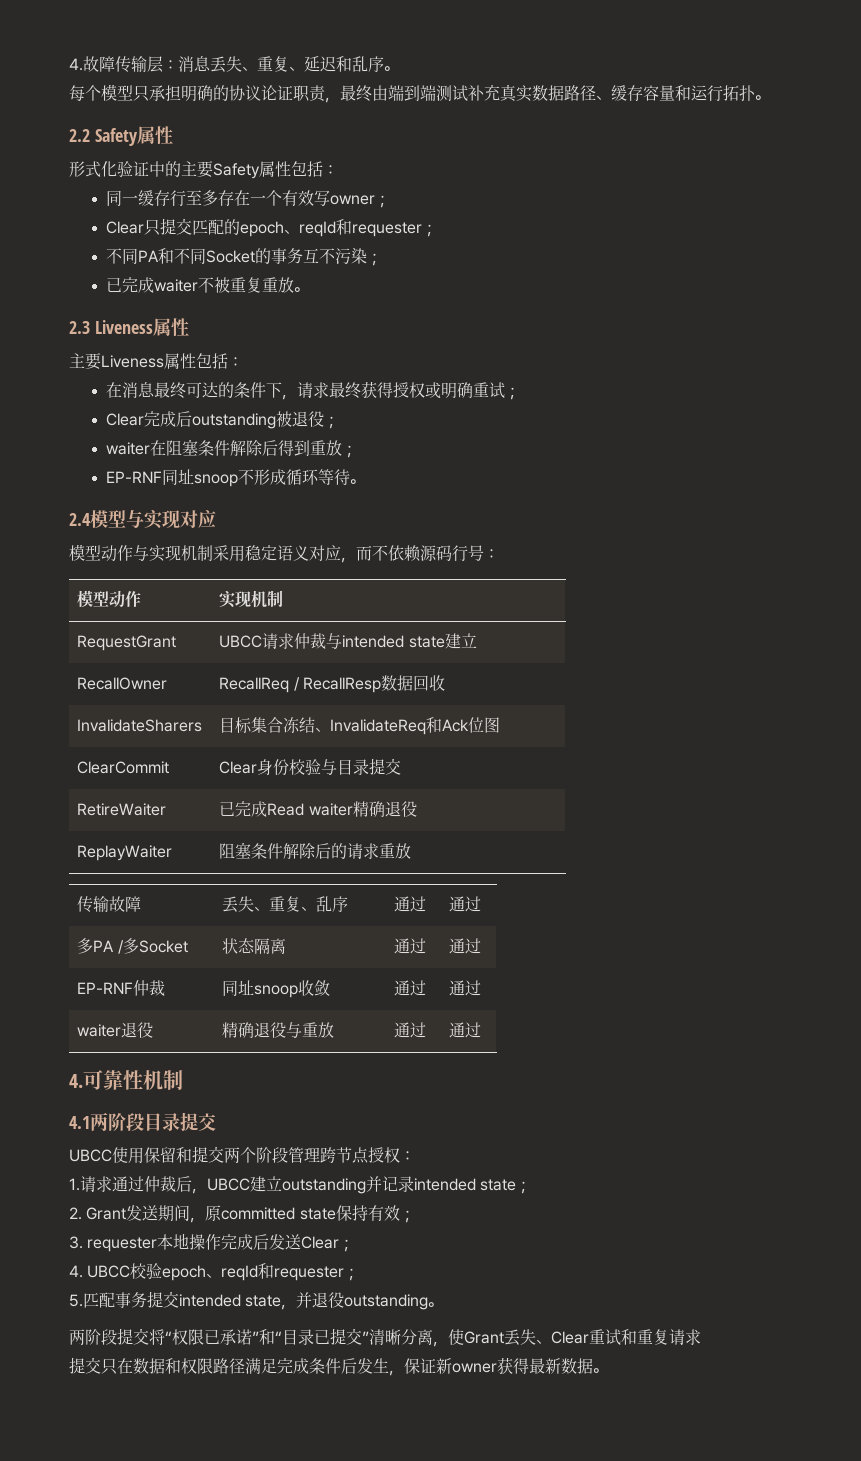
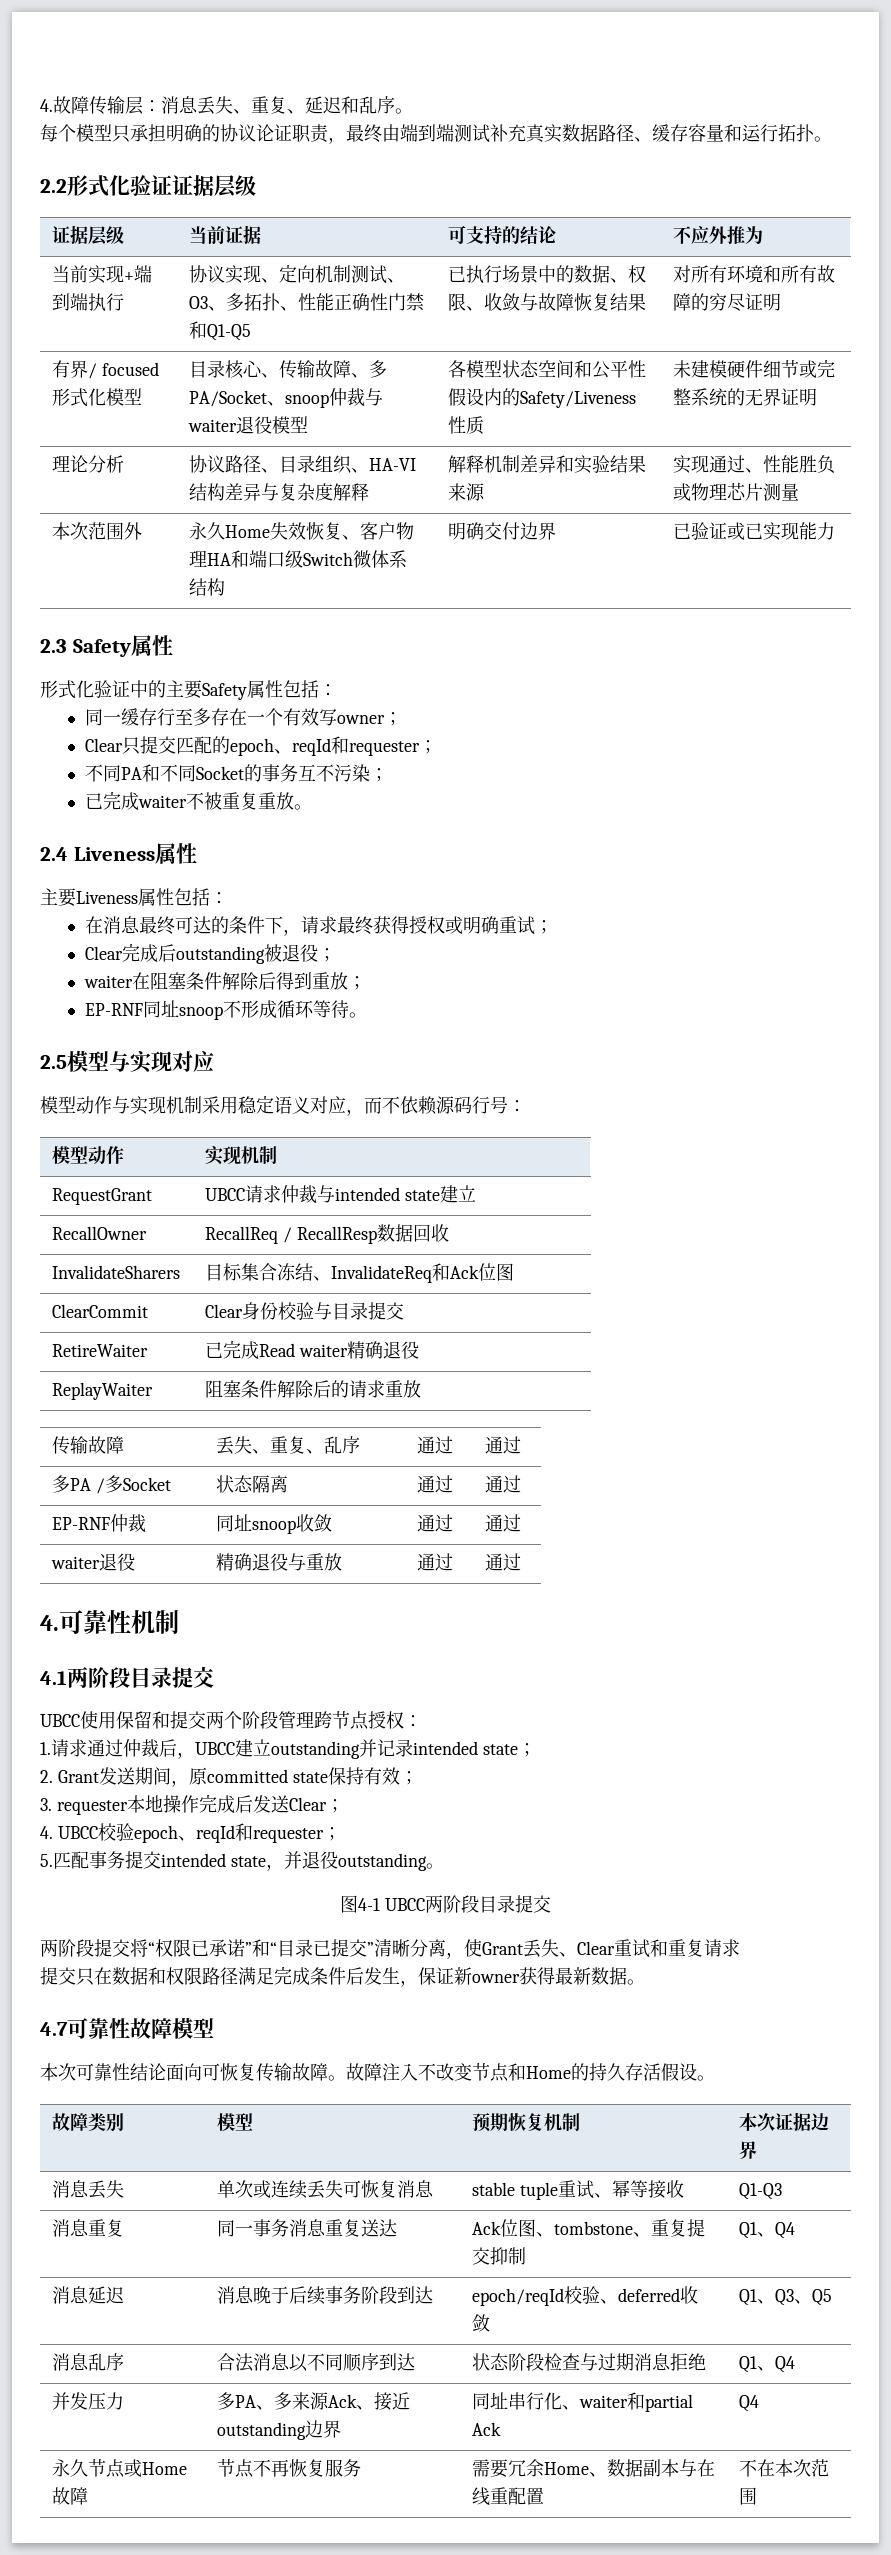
- 2.2 Safety属性
+ 2.2形式化验证证据层级
+ 证据层级 | 当前证据 | 可支持的结论 | 不应外推为
+ 当前实现+端到端执行 | 协议实现、定向机制测试、O3、多拓扑、性能正确性门禁和Q1-Q5 | 已执行场景中的数据、权限、收敛与故障恢复结果 | 对所有环境和所有故障的穷尽证明
+ 有界/ focused形式化模型 | 目录核心、传输故障、多PA/Socket、snoop仲裁与waiter退役模型 | 各模型状态空间和公平性假设内的Safety/Liveness性质 | 未建模硬件细节或完整系统的无界证明
+ 理论分析 | 协议路径、目录组织、HA-VI结构差异与复杂度解释 | 解释机制差异和实验结果来源 | 实现通过、性能胜负或物理芯片测量
+ 本次范围外 | 永久Home失效恢复、客户物理HA和端口级Switch微体系结构 | 明确交付边界 | 已验证或已实现能力
+ 2.3 Safety属性
- 2.3 Liveness属性
+ 2.4 Liveness属性
- 2.4模型与实现对应
+ 2.5模型与实现对应
+ 图4-1 UBCC两阶段目录提交
+ 4.7可靠性故障模型
+ 本次可靠性结论面向可恢复传输故障。故障注入不改变节点和Home的持久存活假设。
+ 故障类别 | 模型 | 预期恢复机制 | 本次证据边界
+ 消息丢失 | 单次或连续丢失可恢复消息 | stable tuple重试、幂等接收 | Q1-Q3
+ 消息重复 | 同一事务消息重复送达 | Ack位图、tombstone、重复提交抑制 | Q1、Q4
+ 消息延迟 | 消息晚于后续事务阶段到达 | epoch/reqId校验、deferred收敛 | Q1、Q3、Q5
+ 消息乱序 | 合法消息以不同顺序到达 | 状态阶段检查与过期消息拒绝 | Q1、Q4
+ 并发压力 | 多PA、多来源Ack、接近outstanding边界 | 同址串行化、waiter和partial Ack | Q4
+ 永久节点或Home故障 | 节点不再恢复服务 | 需要冗余Home、数据副本与在线重配置 | 不在本次范围

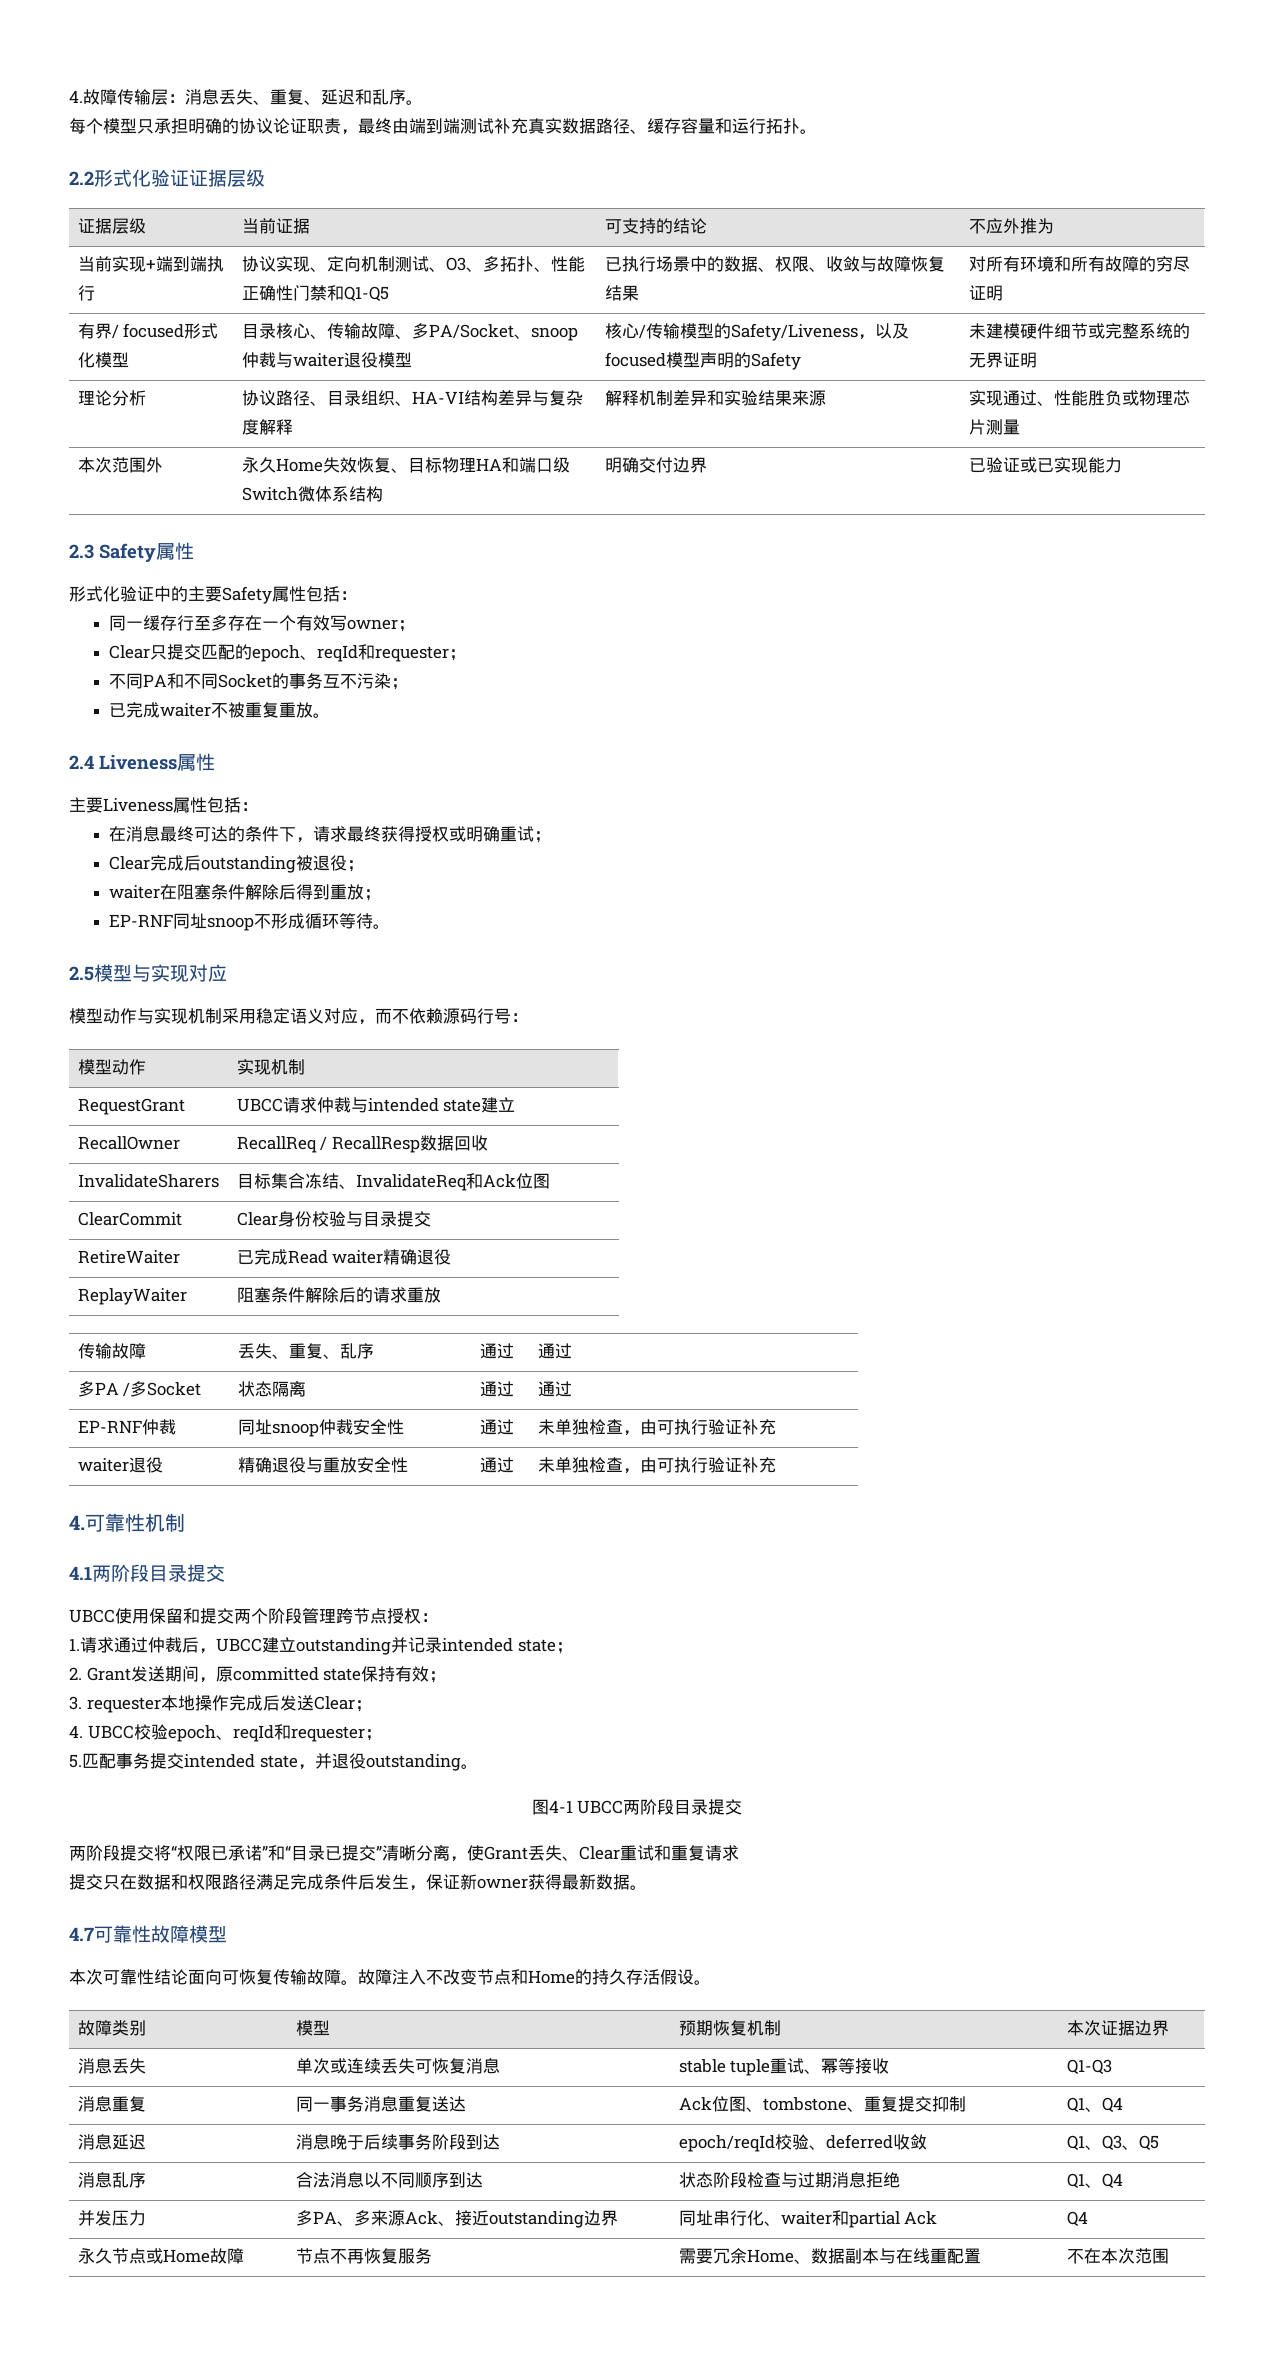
- 有界/ focused形式化模型 | 目录核心、传输故障、多PA/Socket、snoop仲裁与waiter退役模型 | 各模型状态空间和公平性假设内的Safety/Liveness性质 | 未建模硬件细节或完整系统的无界证明
+ 有界/ focused形式化模型 | 目录核心、传输故障、多PA/Socket、snoop仲裁与waiter退役模型 | 核心/传输模型的Safety/Liveness，以及focused模型声明的Safety | 未建模硬件细节或完整系统的无界证明
- 本次范围外 | 永久Home失效恢复、客户物理HA和端口级Switch微体系结构 | 明确交付边界 | 已验证或已实现能力
+ 本次范围外 | 永久Home失效恢复、目标物理HA和端口级Switch微体系结构 | 明确交付边界 | 已验证或已实现能力
- EP-RNF仲裁 | 同址snoop收敛 | 通过 | 通过
+ EP-RNF仲裁 | 同址snoop仲裁安全性 | 通过 | 未单独检查，由可执行验证补充
- waiter退役 | 精确退役与重放 | 通过 | 通过
+ waiter退役 | 精确退役与重放安全性 | 通过 | 未单独检查，由可执行验证补充

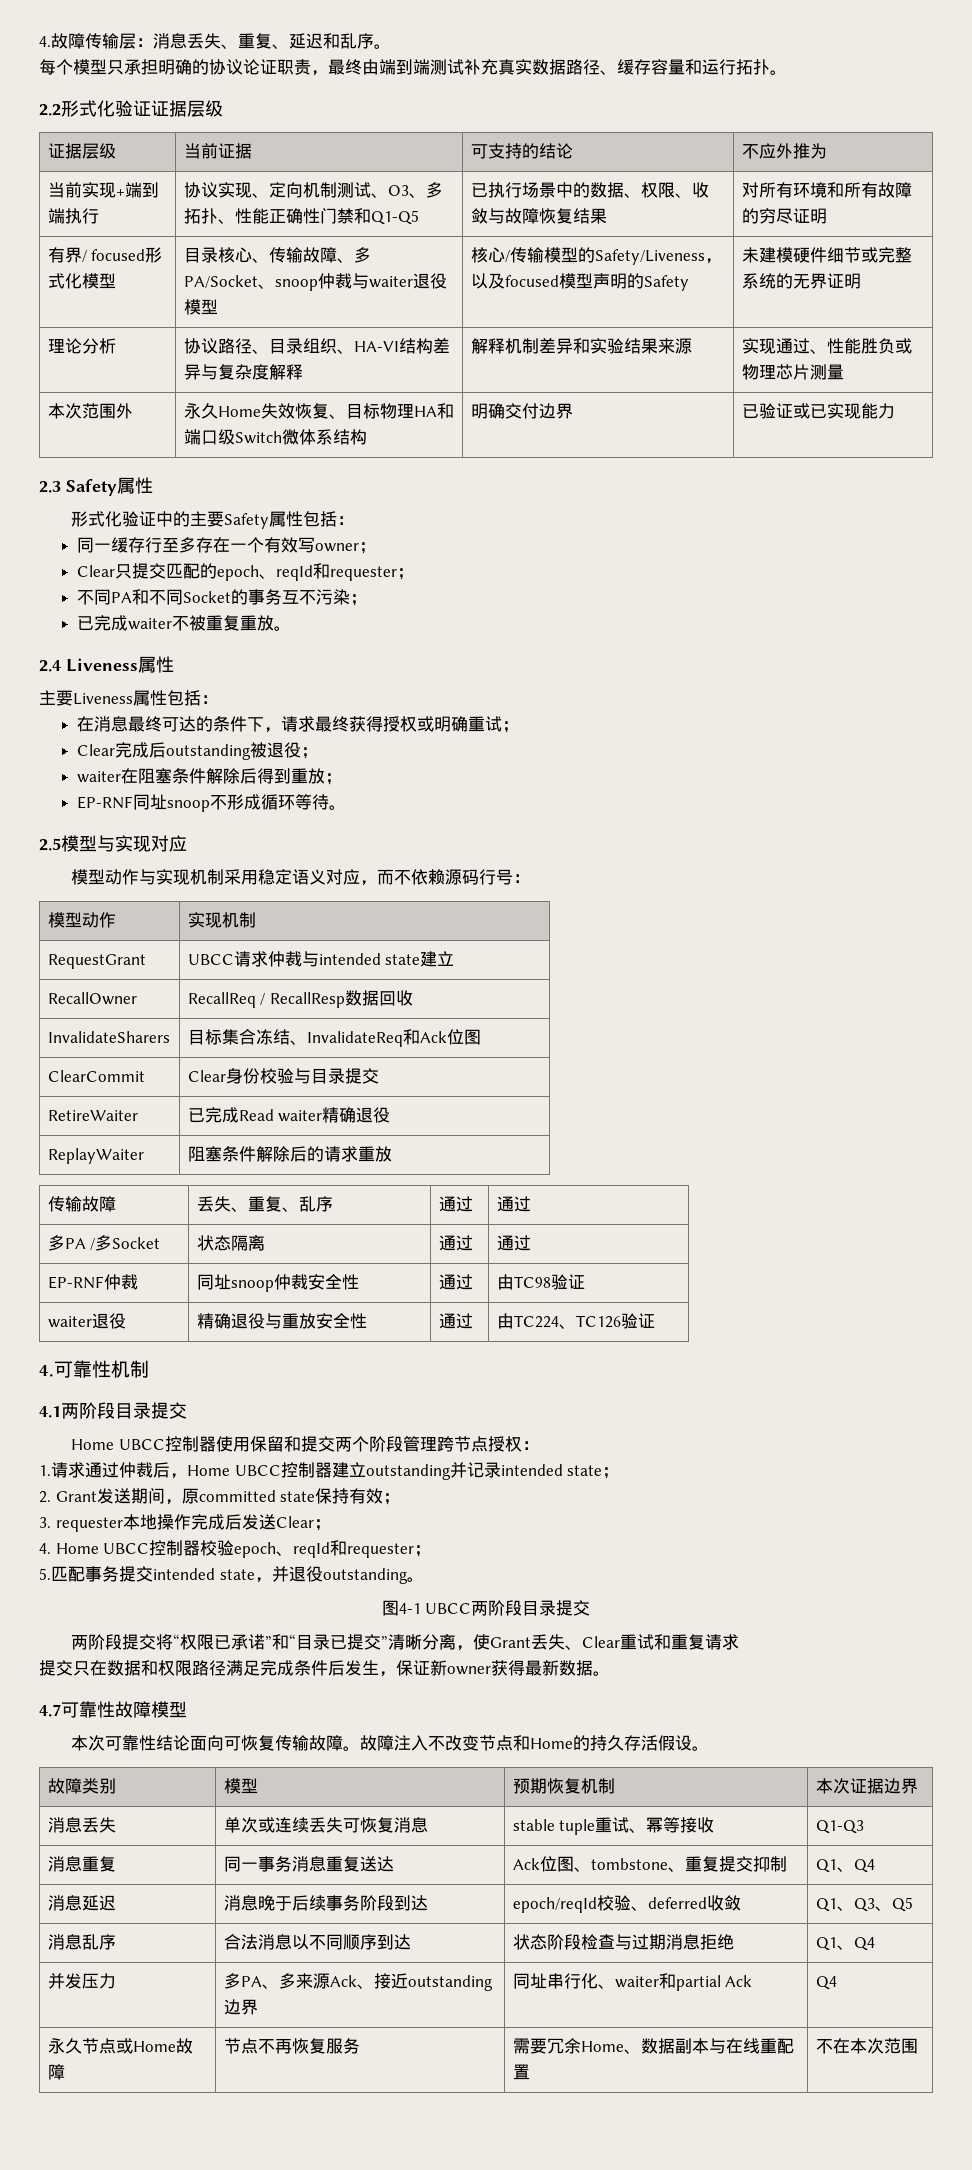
- EP-RNF仲裁 | 同址snoop仲裁安全性 | 通过 | 未单独检查，由可执行验证补充
+ EP-RNF仲裁 | 同址snoop仲裁安全性 | 通过 | 由TC98验证
- waiter退役 | 精确退役与重放安全性 | 通过 | 未单独检查，由可执行验证补充
+ waiter退役 | 精确退役与重放安全性 | 通过 | 由TC224、TC126验证
- UBCC使用保留和提交两个阶段管理跨节点授权：
+ Home UBCC控制器使用保留和提交两个阶段管理跨节点授权：
- 1.请求通过仲裁后，UBCC建立outstanding并记录intended state；
+ 1.请求通过仲裁后，Home UBCC控制器建立outstanding并记录intended state；
- 4. UBCC校验epoch、reqId和requester；
+ 4. Home UBCC控制器校验epoch、reqId和requester；

